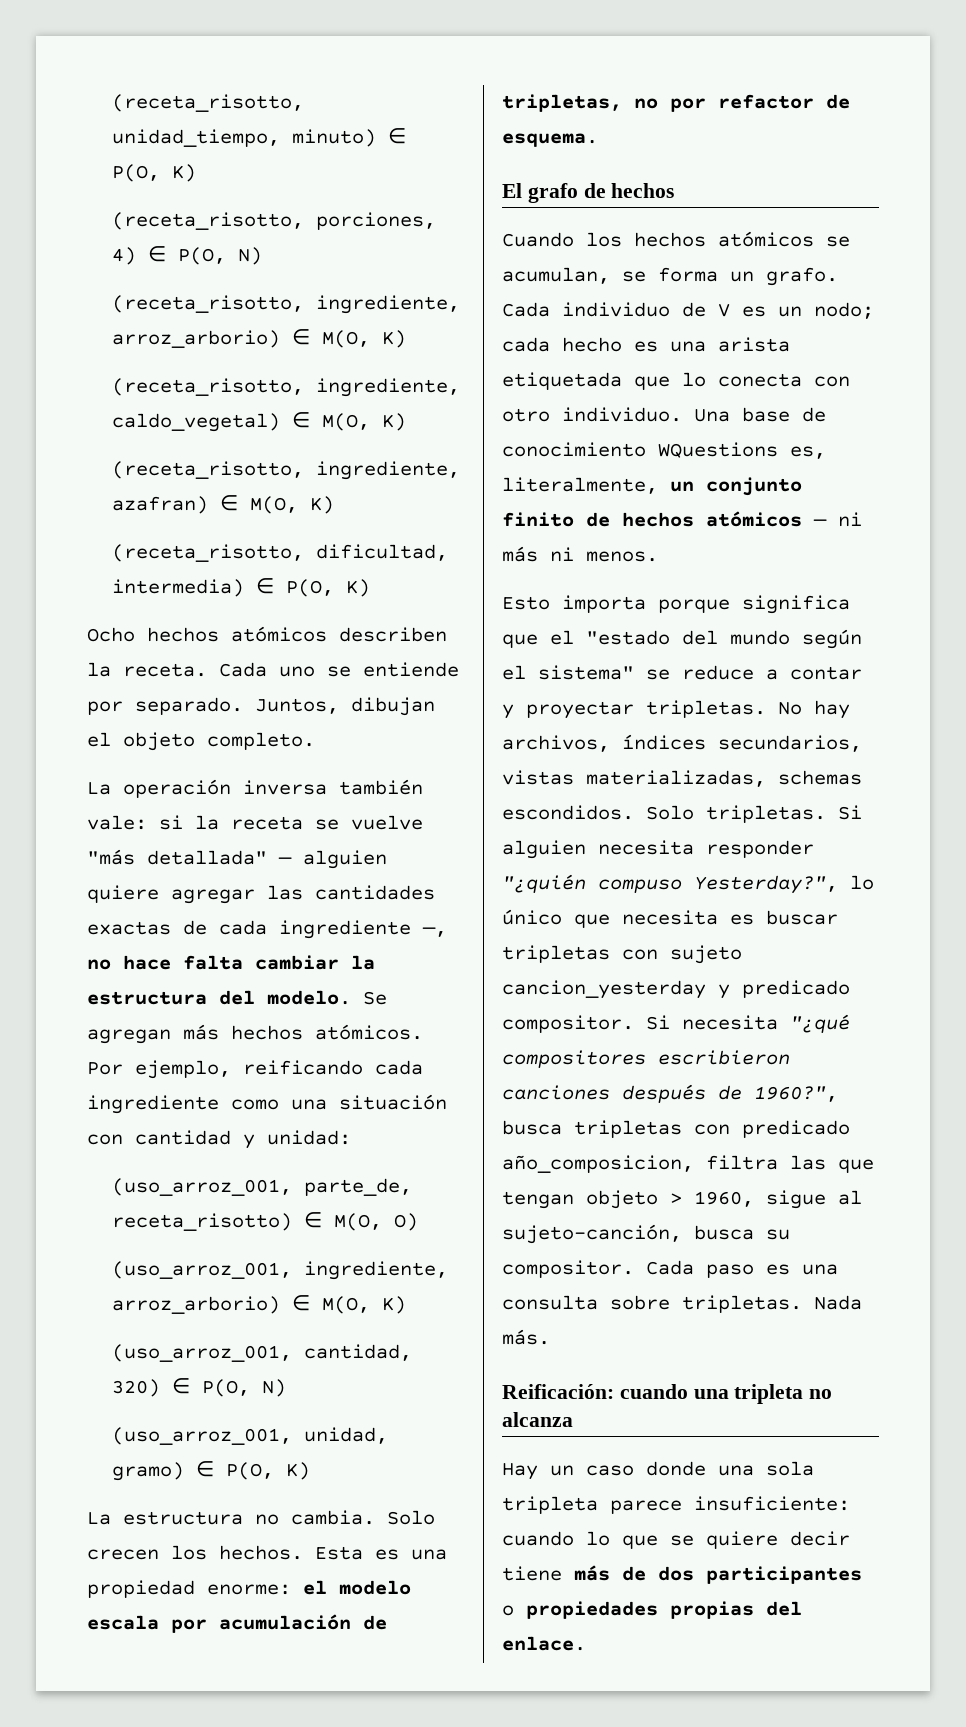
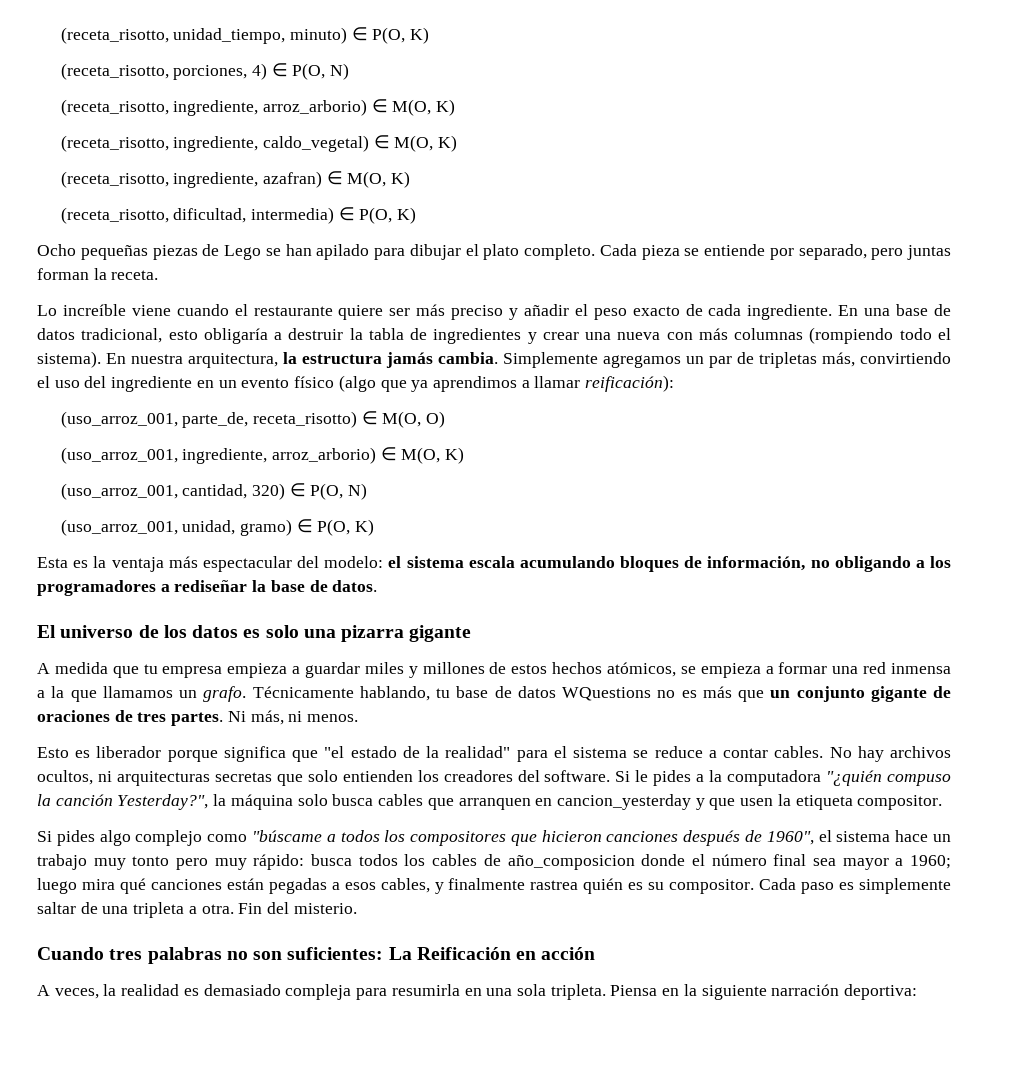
- Ocho hechos atómicos describen la receta. Cada uno se entiende por separado. Juntos, dibujan el objeto completo.
- La operación inversa también vale: si la receta se vuelve "más detallada" — alguien quiere agregar las cantidades exactas de cada ingrediente —, no hace falta cambiar la estructura del modelo. Se agregan más hechos atómicos. Por ejemplo, reificando cada ingrediente como una situación con cantidad y unidad:
+ Ocho pequeñas piezas de Lego se han apilado para dibujar el plato completo. Cada pieza se entiende por separado, pero juntas forman la receta.
+ Lo increíble viene cuando el restaurante quiere ser más preciso y añadir el peso exacto de cada ingrediente. En una base de datos tradicional, esto obligaría a destruir la tabla de ingredientes y crear una nueva con más columnas (rompiendo todo el sistema). En nuestra arquitectura, la estructura jamás cambia. Simplemente agregamos un par de tripletas más, convirtiendo el uso del ingrediente en un evento físico (algo que ya aprendimos a llamar reificación):
- La estructura no cambia. Solo crecen los hechos. Esta es una propiedad enorme: el modelo escala por acumulación de tripletas, no por refactor de esquema.
- El grafo de hechos
- Cuando los hechos atómicos se acumulan, se forma un grafo. Cada individuo de V es un nodo; cada hecho es una arista etiquetada que lo conecta con otro individuo. Una base de conocimiento WQuestions es, literalmente, un conjunto finito de hechos atómicos — ni más ni menos.
+ Esta es la ventaja más espectacular del modelo: el sistema escala acumulando bloques de información, no obligando a los programadores a rediseñar la base de datos.
+ El universo de los datos es solo una pizarra gigante
+ A medida que tu empresa empieza a guardar miles y millones de estos hechos atómicos, se empieza a formar una red inmensa a la que llamamos un grafo. Técnicamente hablando, tu base de datos WQuestions no es más que un conjunto gigante de oraciones de tres partes. Ni más, ni menos.
- Esto importa porque significa que el "estado del mundo según el sistema" se reduce a contar y proyectar tripletas. No hay archivos, índices secundarios, vistas materializadas, schemas escondidos. Solo tripletas. Si alguien necesita responder "¿quién compuso Yesterday?", lo único que necesita es buscar tripletas con sujeto cancion_yesterday y predicado compositor. Si necesita "¿qué compositores escribieron canciones después de 1960?", busca tripletas con predicado año_composicion, filtra las que tengan objeto > 1960, sigue al sujeto-canción, busca su compositor.
+ Esto es liberador porque significa que "el estado de la realidad" para el sistema se reduce a contar cables. No hay archivos ocultos, ni arquitecturas secretas que solo entienden los creadores del software. Si le pides a la computadora "¿quién compuso la canción Yesterday?", la máquina solo busca cables que arranquen en cancion_yesterday y que usen la etiqueta compositor.
+ Si pides algo complejo como "búscame a todos los compositores que hicieron canciones después de 1960", el sistema hace un trabajo muy tonto pero muy rápido: busca todos los cables de año_composicion donde el número final sea mayor a 1960; luego mira qué canciones están pegadas a esos cables, y finalmente rastrea quién es su compositor.
- Cada paso es una consulta sobre tripletas. Nada más.
- Reificación: cuando una tripleta no alcanza
- Hay un caso donde una sola tripleta parece insuficiente: cuando lo que se quiere decir tiene más de dos participantes o propiedades propias del enlace.
+ Cada paso es simplemente saltar de una tripleta a otra. Fin del misterio.
+ Cuando tres palabras no son suficientes: La Reificación en acción
+ A veces, la realidad es demasiado compleja para resumirla en una sola tripleta. Piensa en la siguiente narración deportiva:

